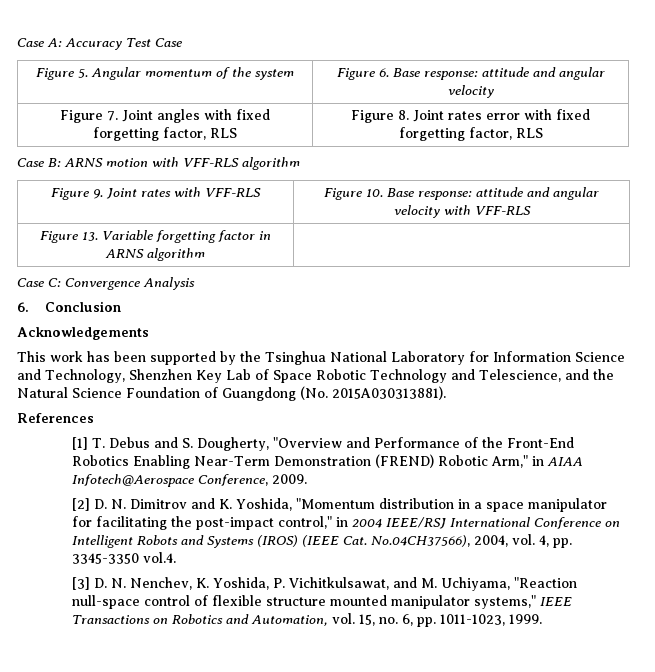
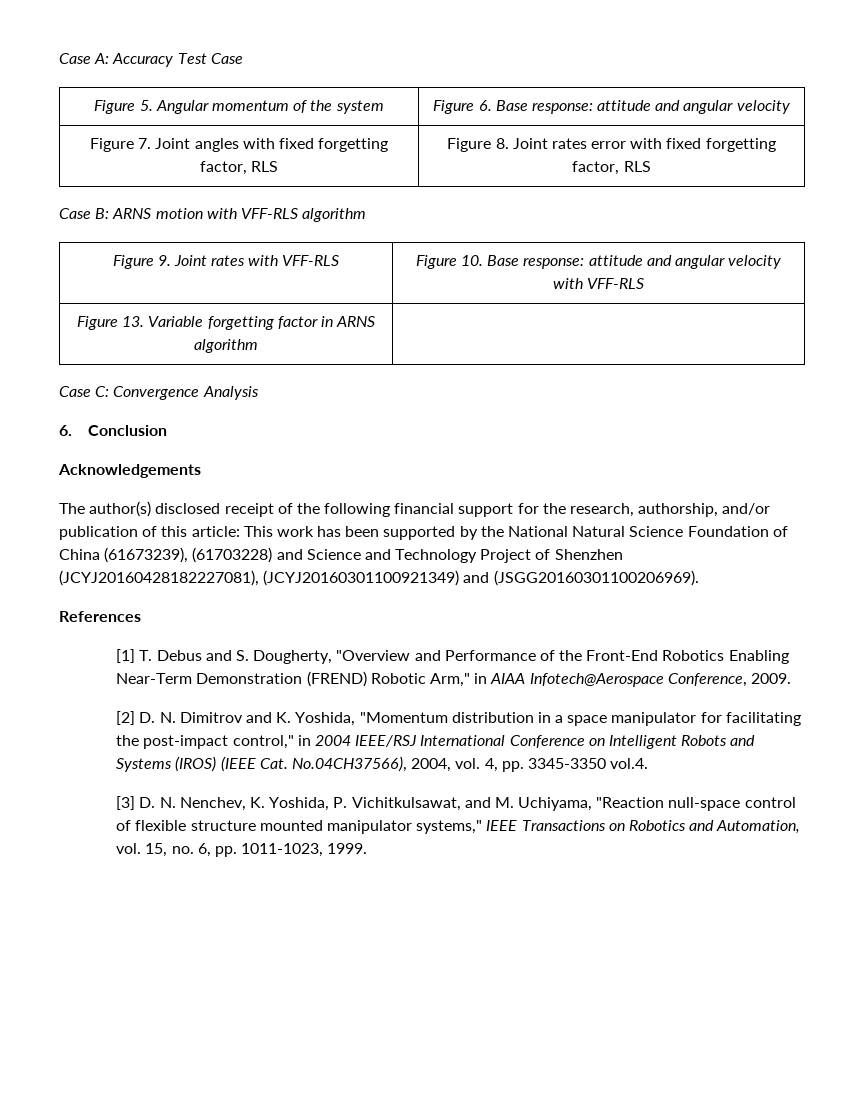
- This work has been supported by the Tsinghua National Laboratory for Information Science and Technology, Shenzhen Key Lab of Space Robotic Technology and Telescience, and the Natural Science Foundation of Guangdong (No. 2015A030313881).
+ The author(s) disclosed receipt of the following financial support for the research, authorship, and/or publication of this article: This work has been supported by the National Natural Science Foundation of China (61673239), (61703228) and Science and Technology Project of Shenzhen (JCYJ20160428182227081), (JCYJ20160301100921349) and (JSGG20160301100206969).

